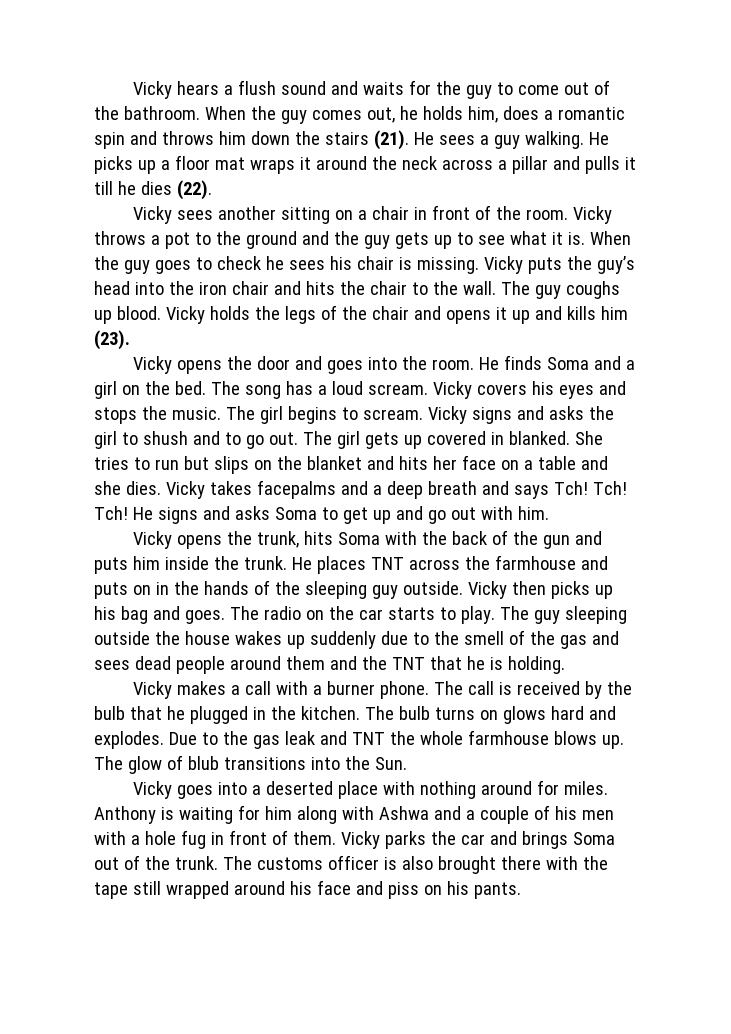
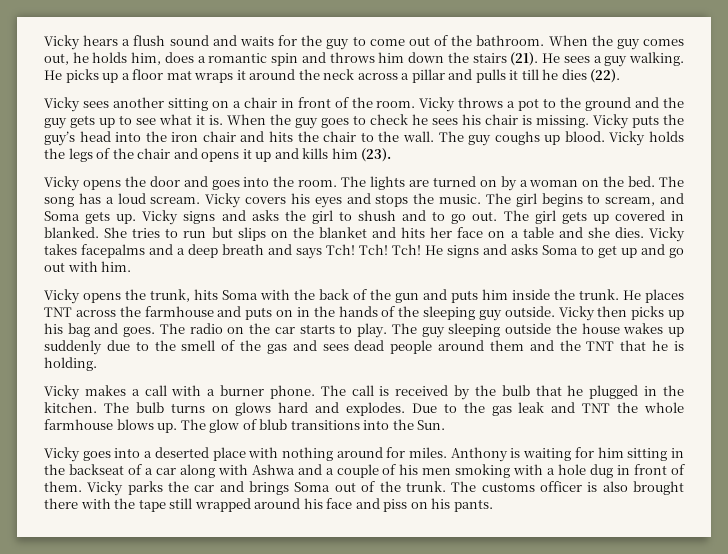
- He finds Soma and a girl on the bed.
+ The lights are turned on by a woman on the bed.
- The girl begins to scream.
+ The girl begins to scream, and Soma gets up.
- Anthony is waiting for him along with Ashwa and a couple of his men with a hole fug in front of them.
+ Anthony is waiting for him sitting in the backseat of a car along with Ashwa and a couple of his men smoking with a hole dug in front of them.

